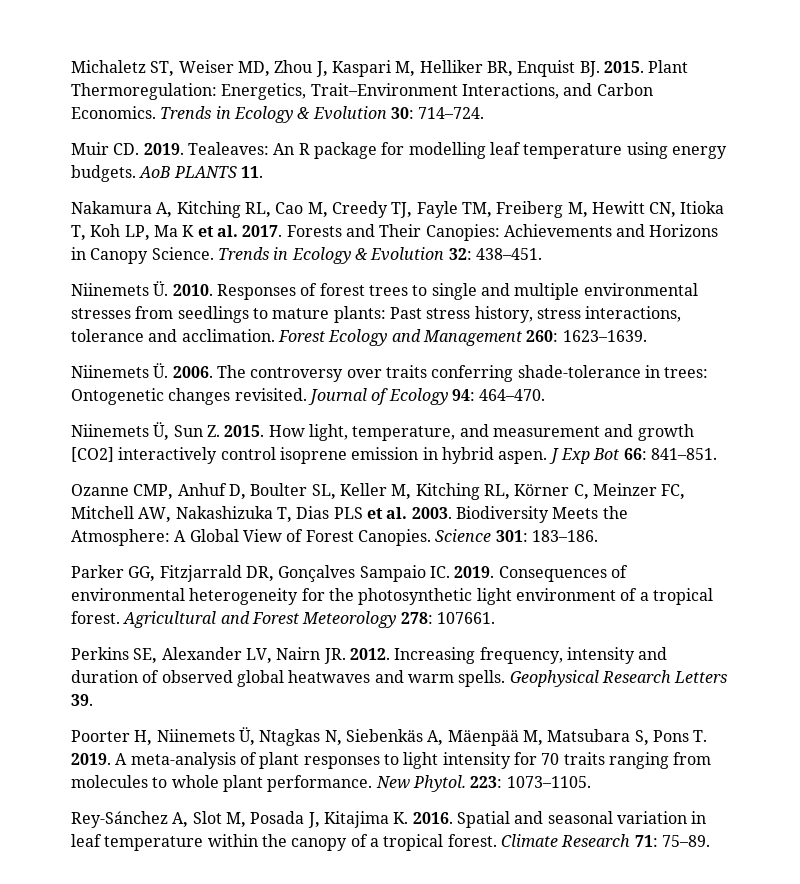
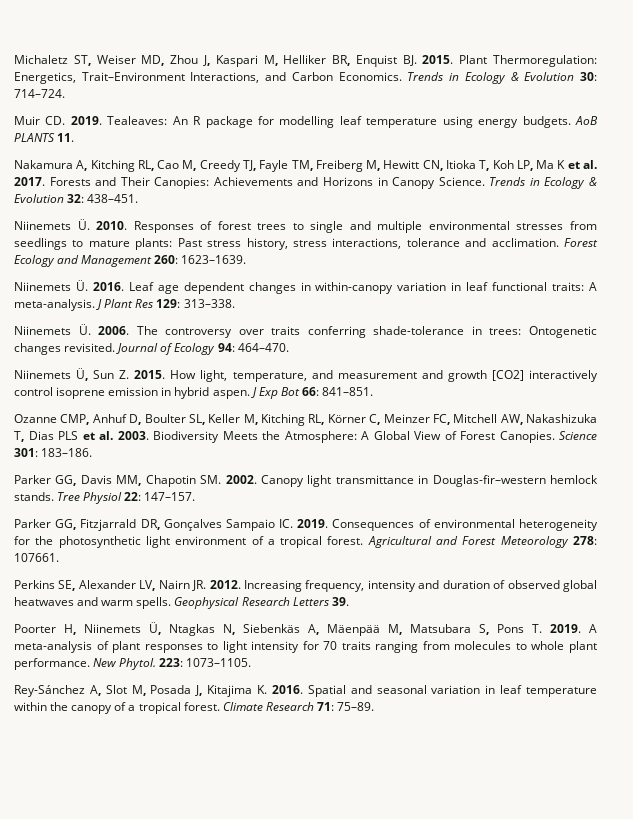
+ Niinemets Ü. 2016. Leaf age dependent changes in within-canopy variation in leaf functional traits: A meta-analysis. J Plant Res 129: 313–338.
+ Parker GG, Davis MM, Chapotin SM. 2002. Canopy light transmittance in Douglas-fir–western hemlock stands. Tree Physiol 22: 147–157.

